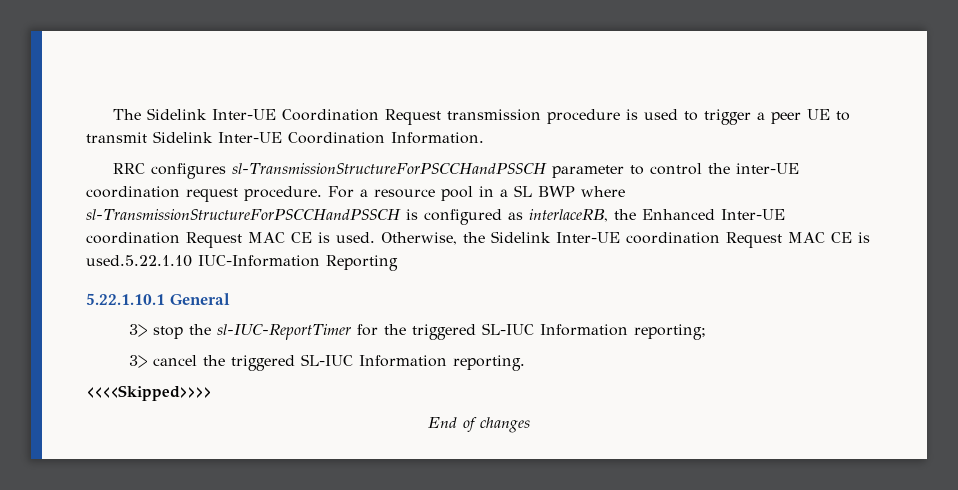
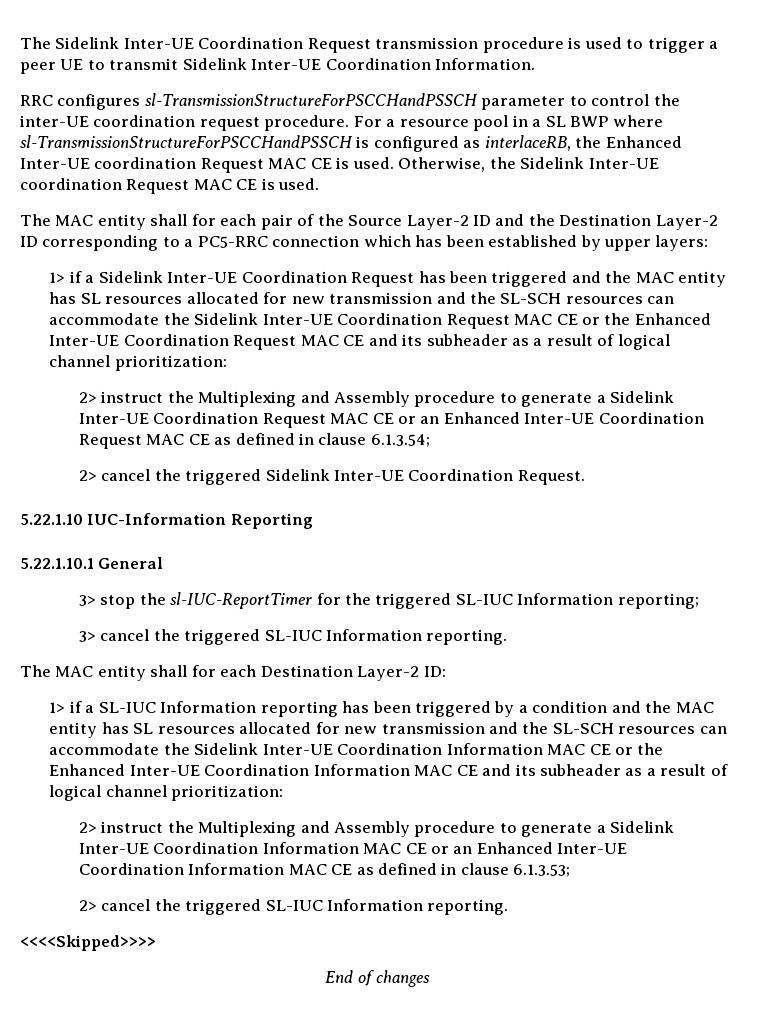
- Otherwise, the Sidelink Inter-UE coordination Request MAC CE is used.5.22.1.10 IUC-Information Reporting
+ Otherwise, the Sidelink Inter-UE coordination Request MAC CE is used.
+ The MAC entity shall for each pair of the Source Layer-2 ID and the Destination Layer-2 ID corresponding to a PC5-RRC connection which has been established by upper layers:
+ 1> if a Sidelink Inter-UE Coordination Request has been triggered and the MAC entity has SL resources allocated for new transmission and the SL-SCH resources can accommodate the Sidelink Inter-UE Coordination Request MAC CE or the Enhanced Inter-UE Coordination Request MAC CE and its subheader as a result of logical channel prioritization:
+ 2> instruct the Multiplexing and Assembly procedure to generate a Sidelink Inter-UE Coordination Request MAC CE or an Enhanced Inter-UE Coordination Request MAC CE as defined in clause 6.1.3.54;
+ 2> cancel the triggered Sidelink Inter-UE Coordination Request.
+ 5.22.1.10 IUC-Information Reporting
+ The MAC entity shall for each Destination Layer-2 ID:
+ 1> if a SL-IUC Information reporting has been triggered by a condition and the MAC entity has SL resources allocated for new transmission and the SL-SCH resources can accommodate the Sidelink Inter-UE Coordination Information MAC CE or the Enhanced Inter-UE Coordination Information MAC CE and its subheader as a result of logical channel prioritization:
+ 2> instruct the Multiplexing and Assembly procedure to generate a Sidelink Inter-UE Coordination Information MAC CE or an Enhanced Inter-UE Coordination Information MAC CE as defined in clause 6.1.3.53;
+ 2> cancel the triggered SL-IUC Information reporting.

